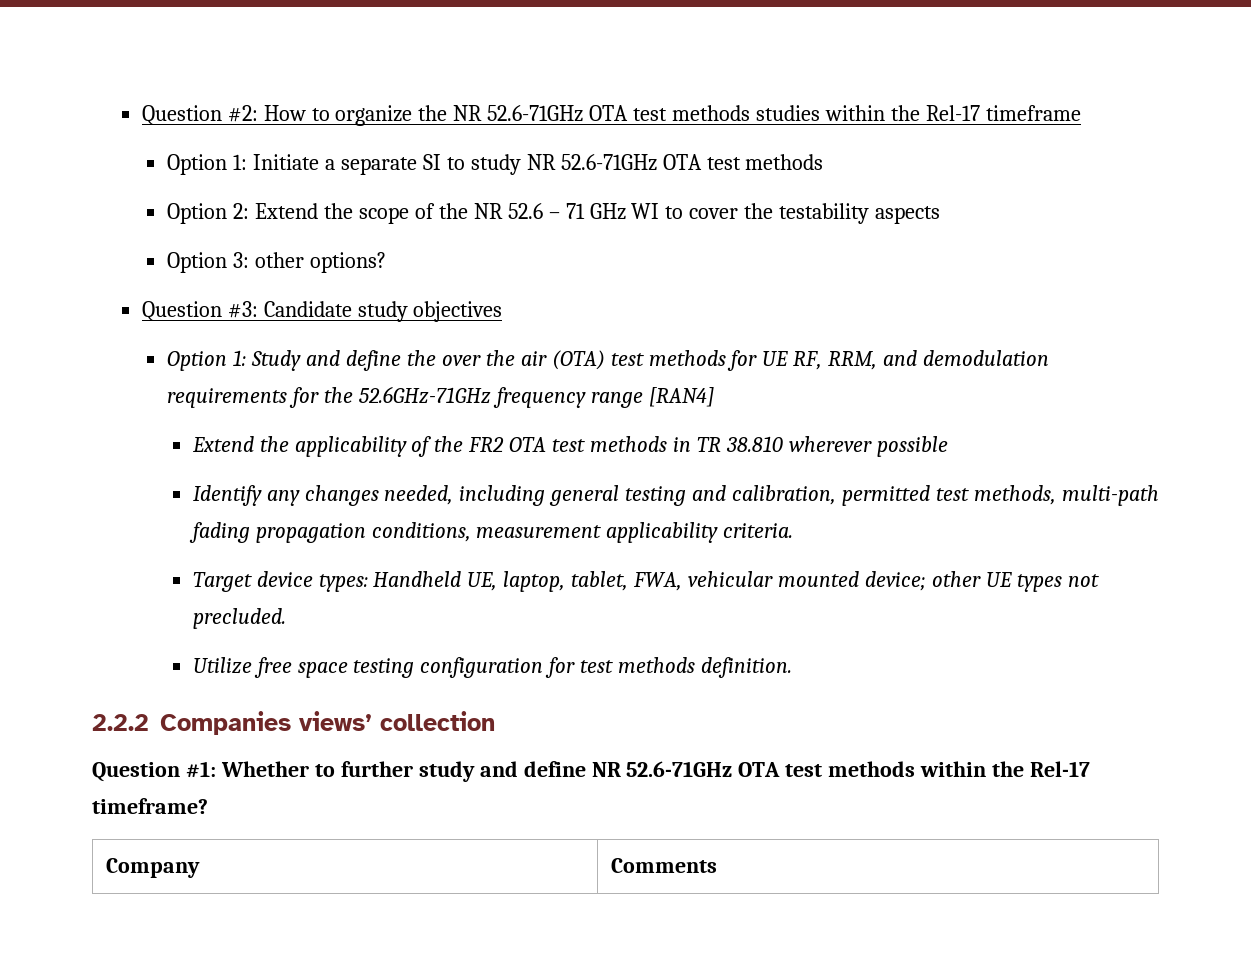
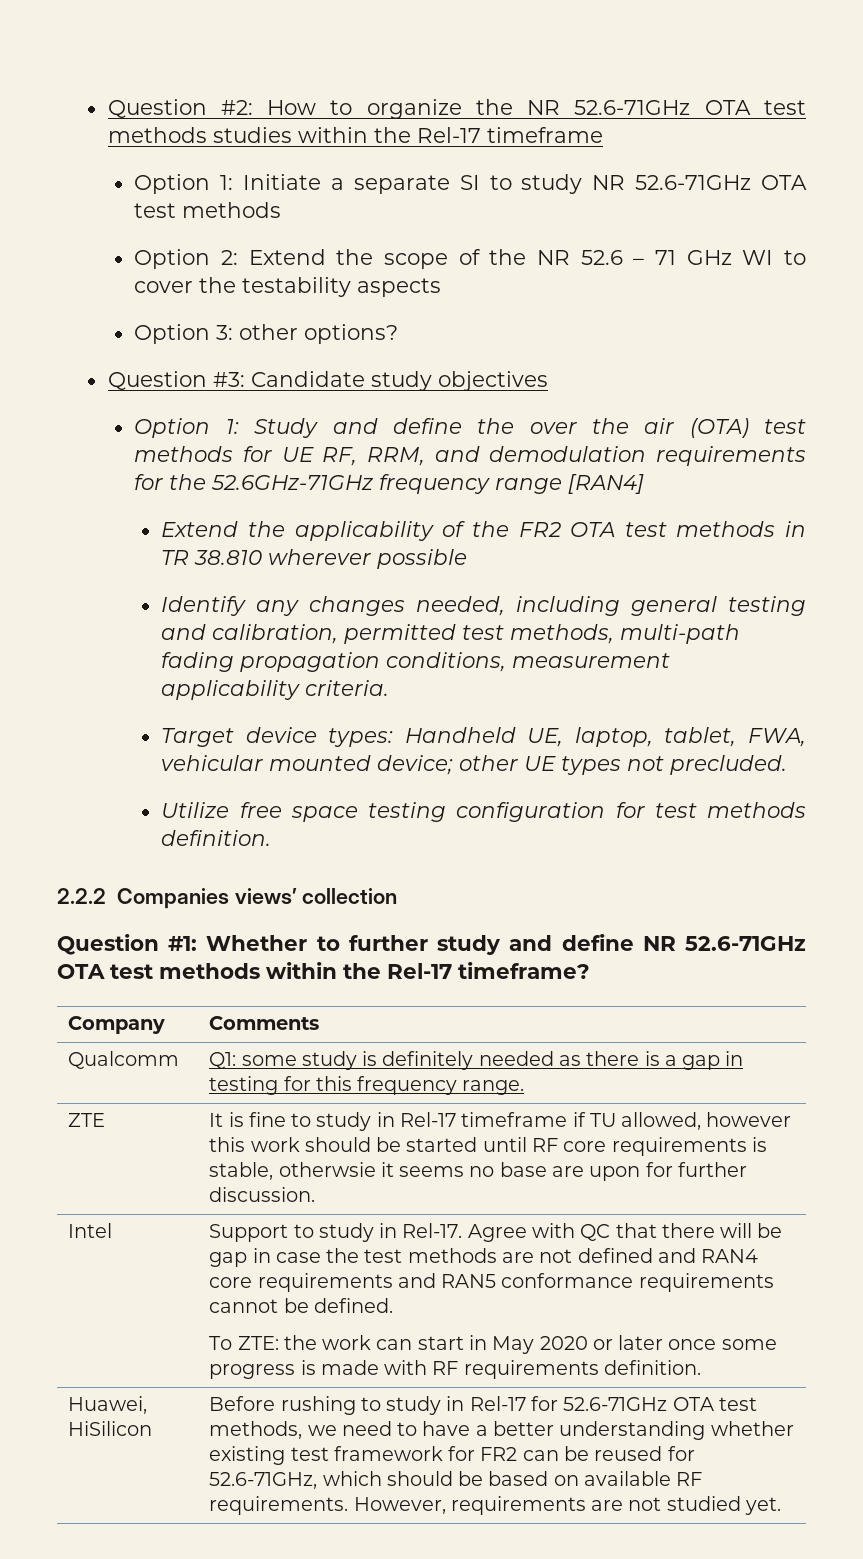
+ Qualcomm | Q1: some study is definitely needed as there is a gap in testing for this frequency range.
+ ZTE | It is fine to study in Rel-17 timeframe if TU allowed, however this work should be started until RF core requirements is stable, otherwsie it seems no base are upon for further discussion.
+ Intel | Support to study in Rel-17. Agree with QC that there will be gap in case the test methods are not defined and RAN4 core requirements and RAN5 conformance requirements cannot be defined.
+ To ZTE: the work can start in May 2020 or later once some progress is made with RF requirements definition.
+ Huawei, HiSilicon | Before rushing to study in Rel-17 for 52.6-71GHz OTA test methods, we need to have a better understanding whether existing test framework for FR2 can be reused for 52.6-71GHz, which should be based on available RF requirements. However, requirements are not studied yet.

